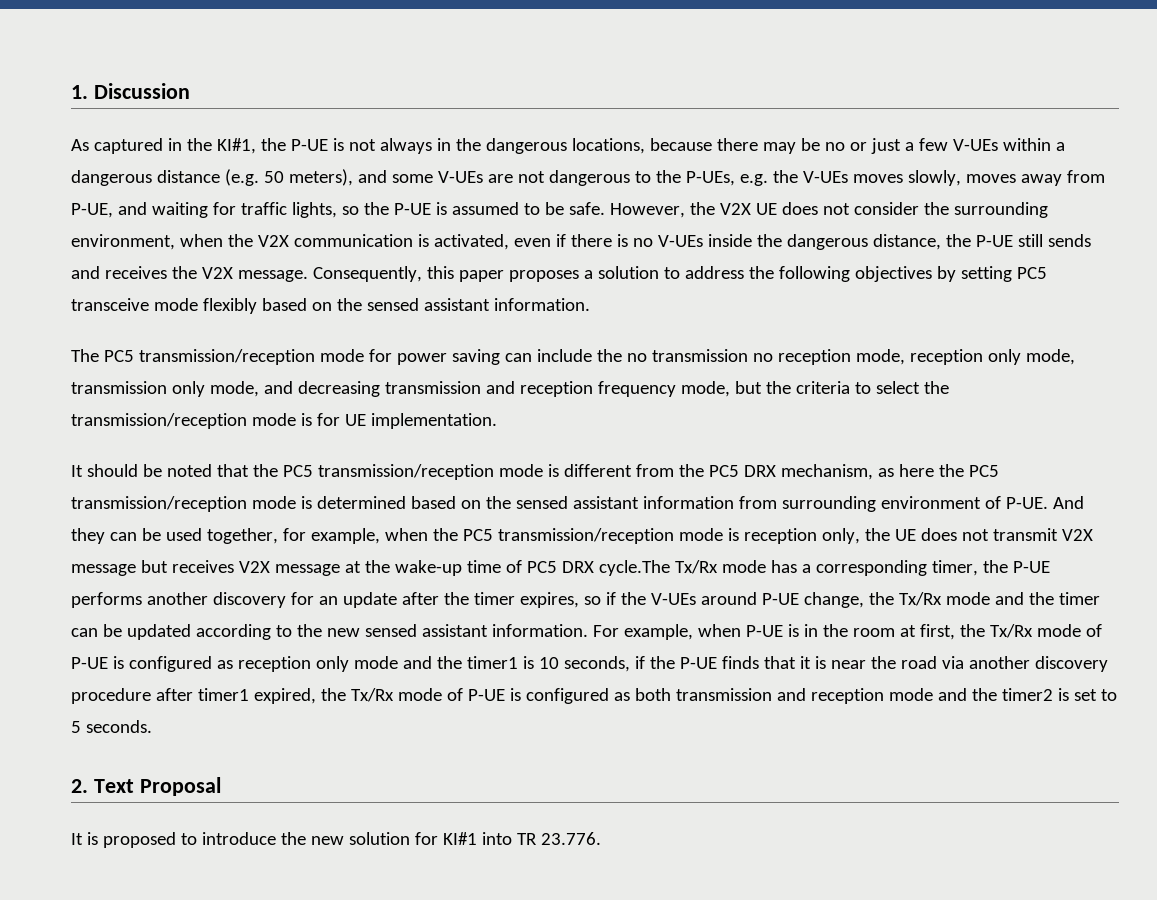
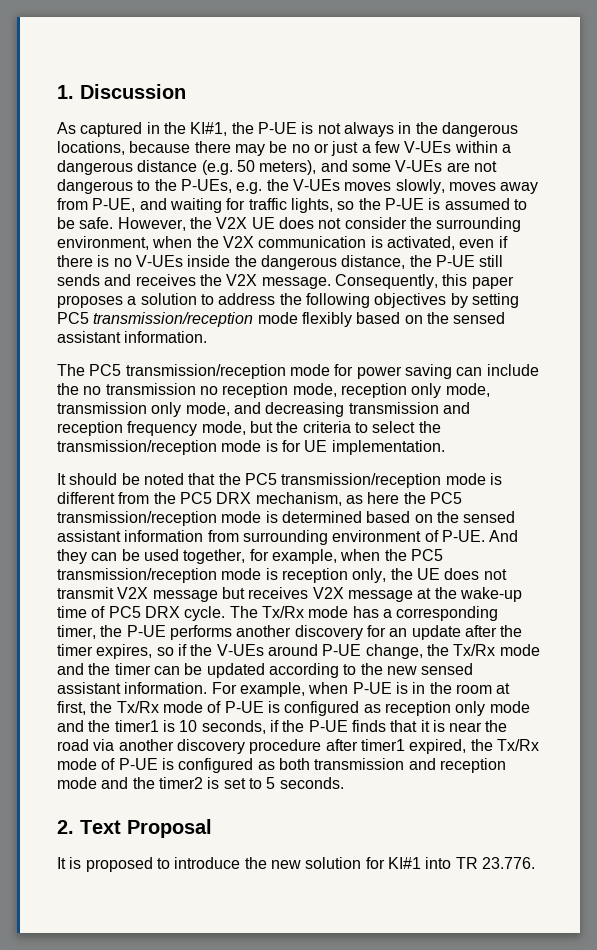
- Consequently, this paper proposes a solution to address the following objectives by setting PC5 transceive mode flexibly based on the sensed assistant information.
+ Consequently, this paper proposes a solution to address the following objectives by setting PC5 transmission/reception mode flexibly based on the sensed assistant information.
- And they can be used together, for example, when the PC5 transmission/reception mode is reception only, the UE does not transmit V2X message but receives V2X message at the wake-up time of PC5 DRX cycle.The Tx/Rx mode has a corresponding timer, the P-UE performs another discovery for an update after the timer expires, so if the V-UEs around P-UE change, the Tx/Rx mode and the timer can be updated according to the new sensed assistant information.
+ And they can be used together, for example, when the PC5 transmission/reception mode is reception only, the UE does not transmit V2X message but receives V2X message at the wake-up time of PC5 DRX cycle. The Tx/Rx mode has a corresponding timer, the P-UE performs another discovery for an update after the timer expires, so if the V-UEs around P-UE change, the Tx/Rx mode and the timer can be updated according to the new sensed assistant information.

